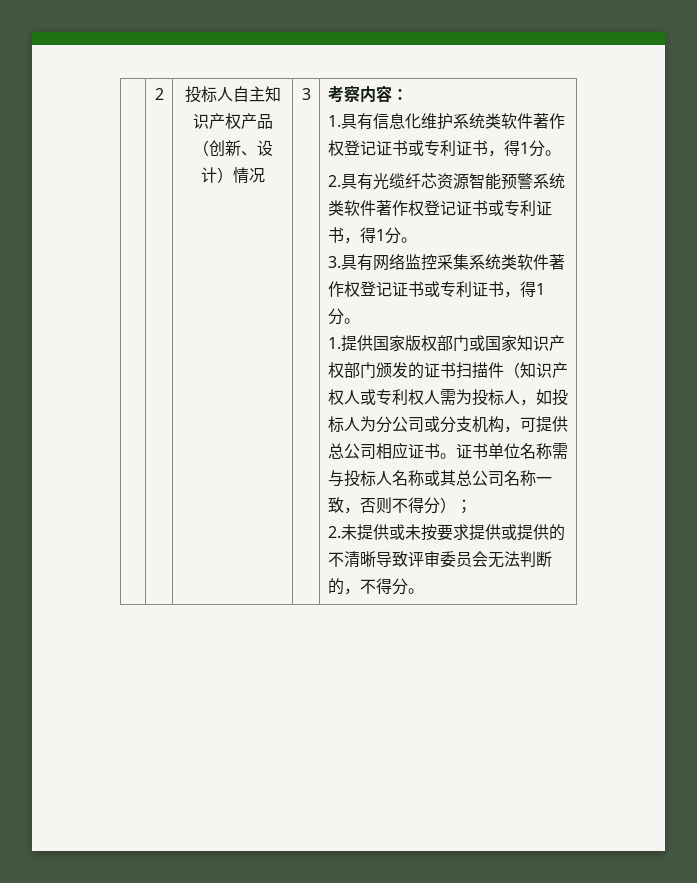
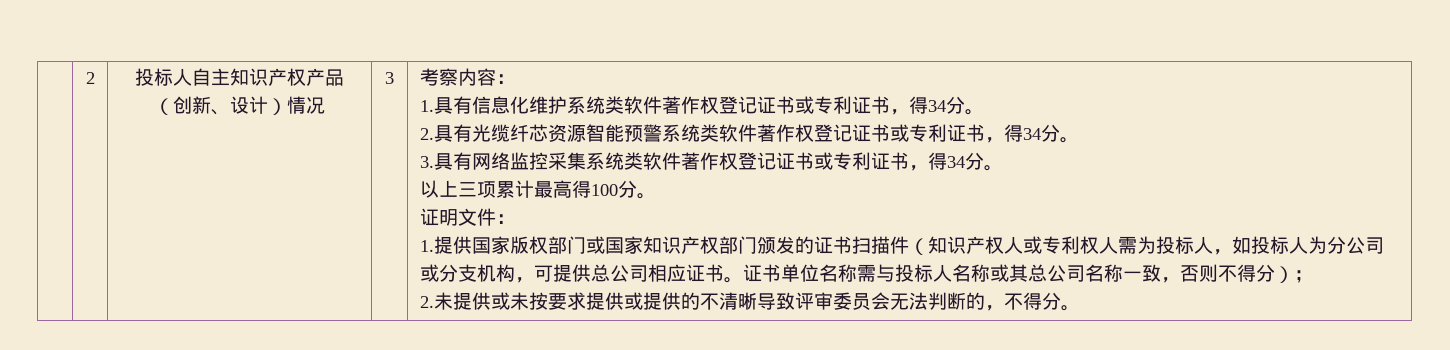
- 1.具有信息化维护系统类软件著作权登记证书或专利证书，得1分。
+ 1.具有信息化维护系统类软件著作权登记证书或专利证书，得34分。
- 2.具有光缆纤芯资源智能预警系统类软件著作权登记证书或专利证书，得1分。
+ 2.具有光缆纤芯资源智能预警系统类软件著作权登记证书或专利证书，得34分。
- 3.具有网络监控采集系统类软件著作权登记证书或专利证书，得1分。
+ 3.具有网络监控采集系统类软件著作权登记证书或专利证书，得34分。
+ 以上三项累计最高得100分。
+ 证明文件：

